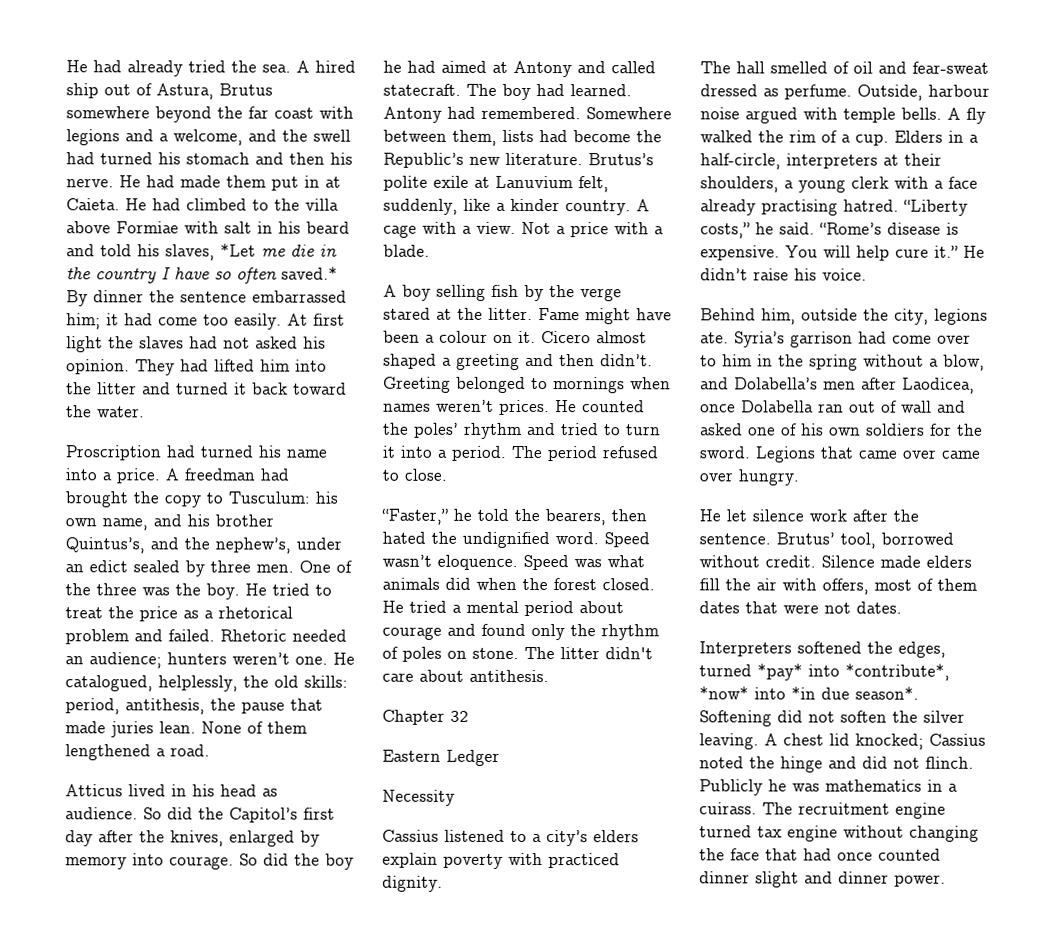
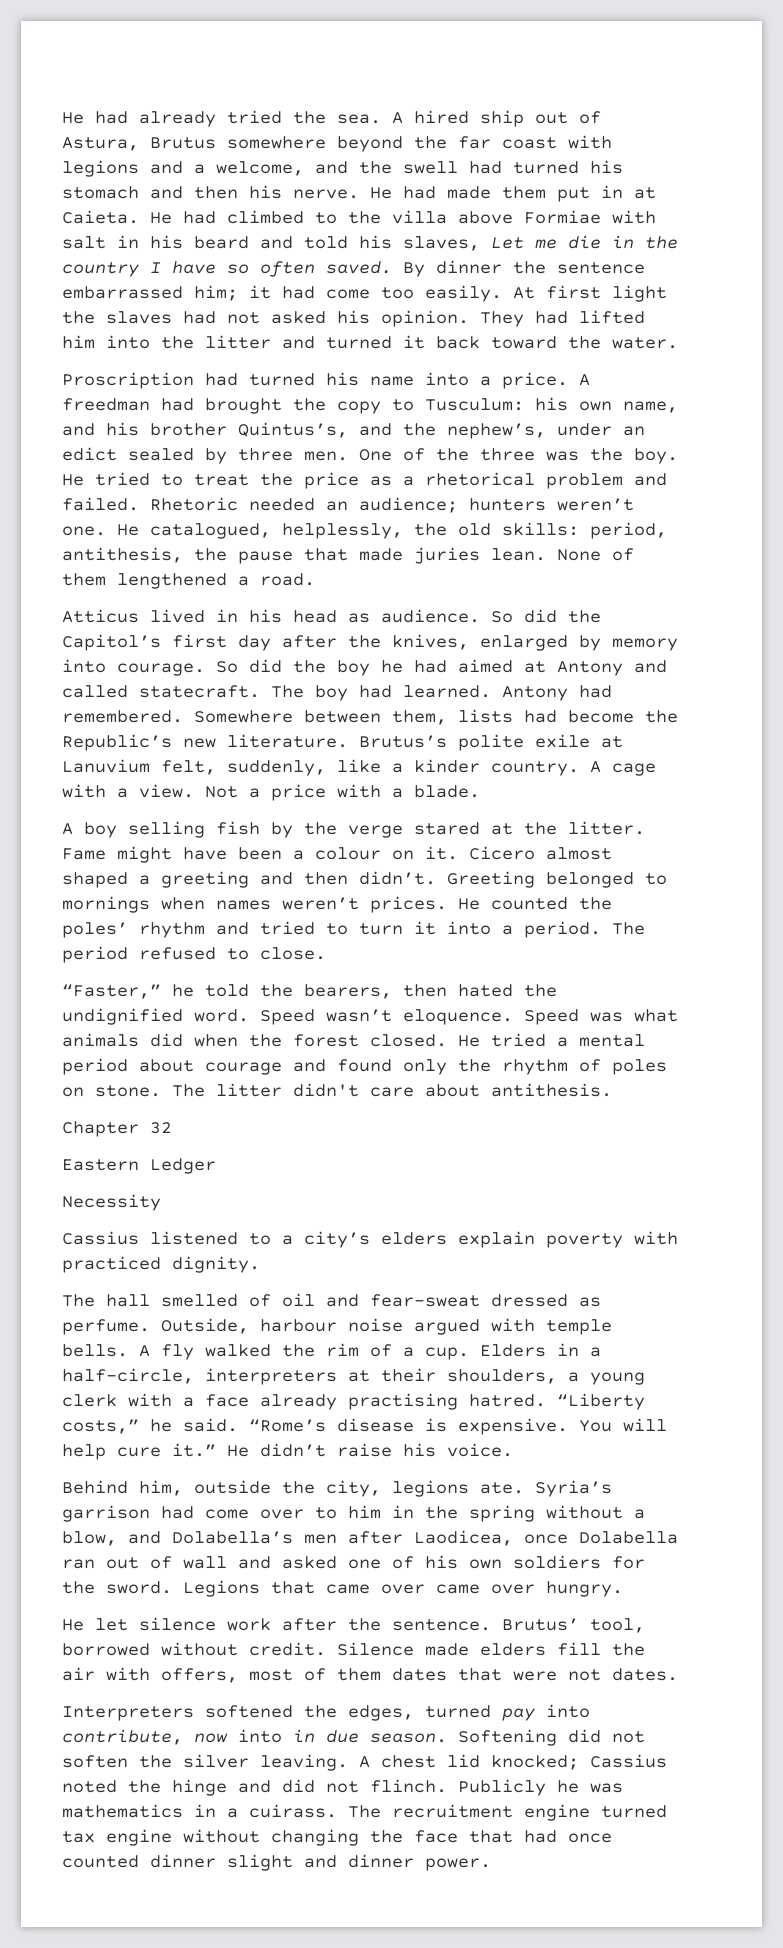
- He had climbed to the villa above Formiae with salt in his beard and told his slaves, *Let me die in the country I have so often saved.* By dinner the sentence embarrassed him; it had come too easily.
+ He had climbed to the villa above Formiae with salt in his beard and told his slaves, Let me die in the country I have so often saved. By dinner the sentence embarrassed him; it had come too easily.
- Interpreters softened the edges, turned *pay* into *contribute*, *now* into *in due season*.
+ Interpreters softened the edges, turned pay into contribute, now into in due season.

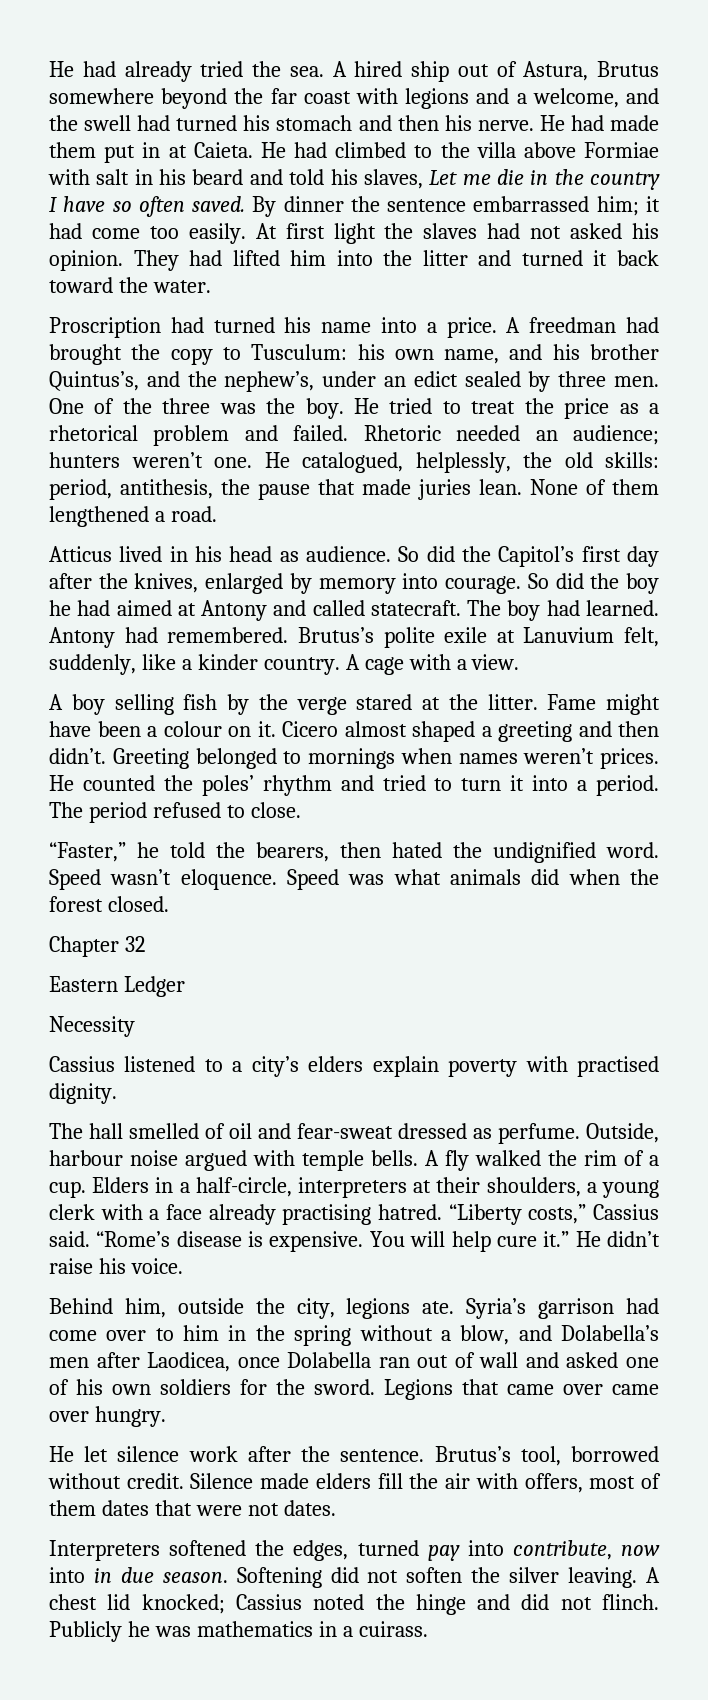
- Somewhere between them, lists had become the Republic’s new literature.
- Not a price with a blade.
- He tried a mental period about courage and found only the rhythm of poles on stone. The litter didn't care about antithesis.
- Cassius listened to a city’s elders explain poverty with practiced dignity.
+ Cassius listened to a city’s elders explain poverty with practised dignity.
- “Liberty costs,” he said.
+ “Liberty costs,” Cassius said.
- Brutus’ tool, borrowed without credit.
+ Brutus’s tool, borrowed without credit.
- The recruitment engine turned tax engine without changing the face that had once counted dinner slight and dinner power.

